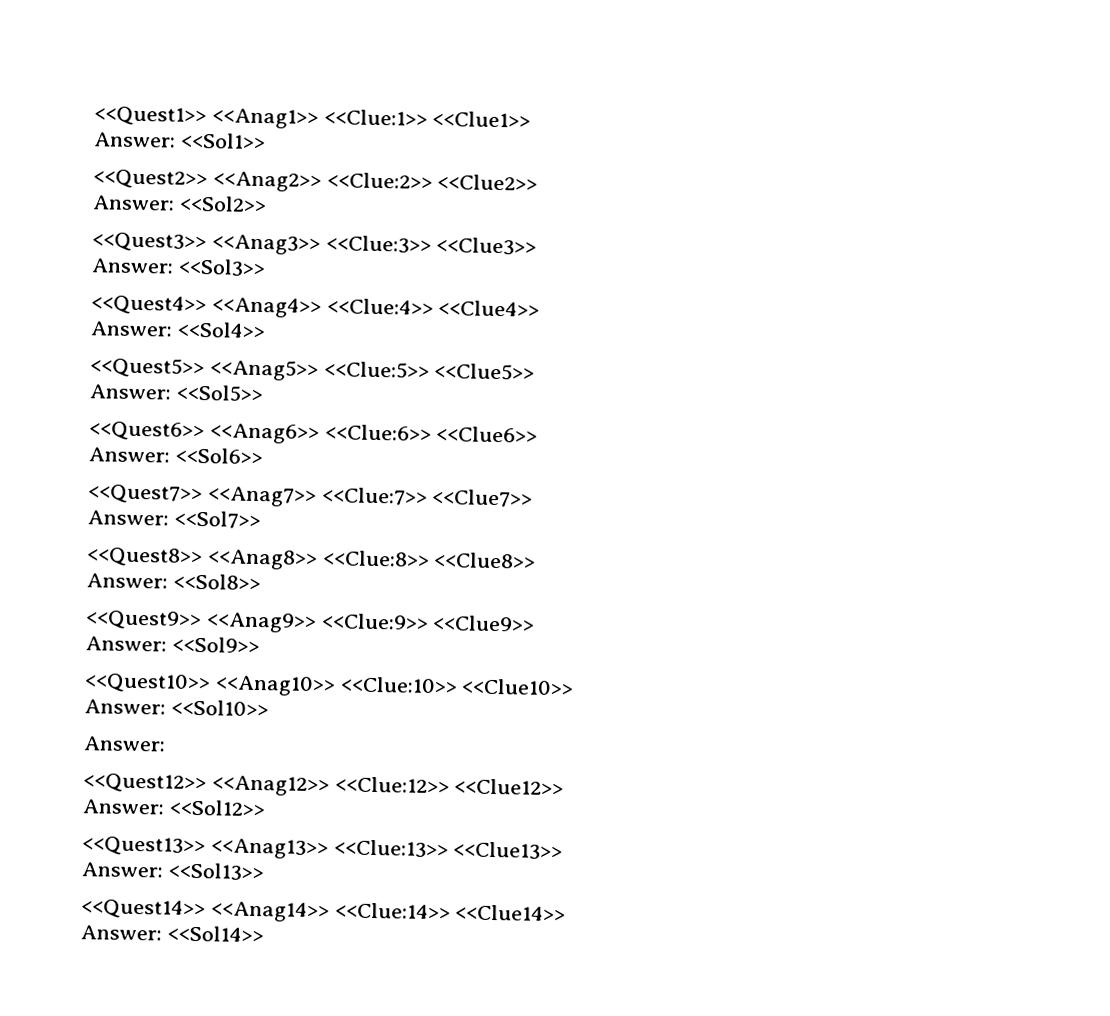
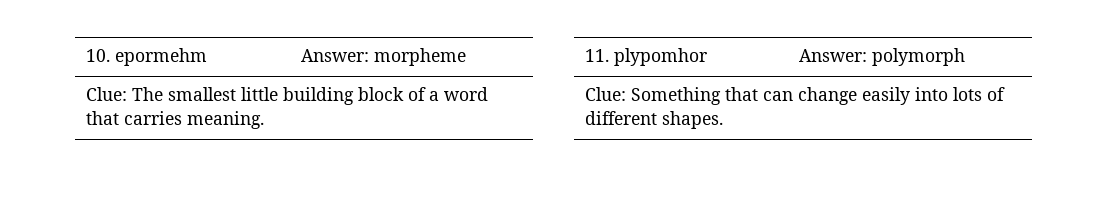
- <<Quest1>> <<Anag1>> <<Clue:1>> <<Clue1>>
- Answer: <<Sol1>>
- <<Quest2>> <<Anag2>> <<Clue:2>> <<Clue2>>
- Answer: <<Sol2>>
- <<Quest3>> <<Anag3>> <<Clue:3>> <<Clue3>>
- Answer: <<Sol3>>
- <<Quest4>> <<Anag4>> <<Clue:4>> <<Clue4>>
- Answer: <<Sol4>>
- <<Quest5>> <<Anag5>> <<Clue:5>> <<Clue5>>
- Answer: <<Sol5>>
- <<Quest6>> <<Anag6>> <<Clue:6>> <<Clue6>>
- Answer: <<Sol6>>
- <<Quest7>> <<Anag7>> <<Clue:7>> <<Clue7>>
- Answer: <<Sol7>>
- <<Quest8>> <<Anag8>> <<Clue:8>> <<Clue8>>
- Answer: <<Sol8>>
- <<Quest9>> <<Anag9>> <<Clue:9>> <<Clue9>>
- Answer: <<Sol9>>
- <<Quest10>> <<Anag10>> <<Clue:10>> <<Clue10>>
- Answer: <<Sol10>>
- Answer:
- <<Quest12>> <<Anag12>> <<Clue:12>> <<Clue12>>
- Answer: <<Sol12>>
- <<Quest13>> <<Anag13>> <<Clue:13>> <<Clue13>>
- Answer: <<Sol13>>
- <<Quest14>> <<Anag14>> <<Clue:14>> <<Clue14>>
- Answer: <<Sol14>>
+ 10. epormehm | Answer: morpheme
+ Clue: The smallest little building block of a word that carries meaning.
+ 11. plypomhor | Answer: polymorph
+ Clue: Something that can change easily into lots of different shapes.

